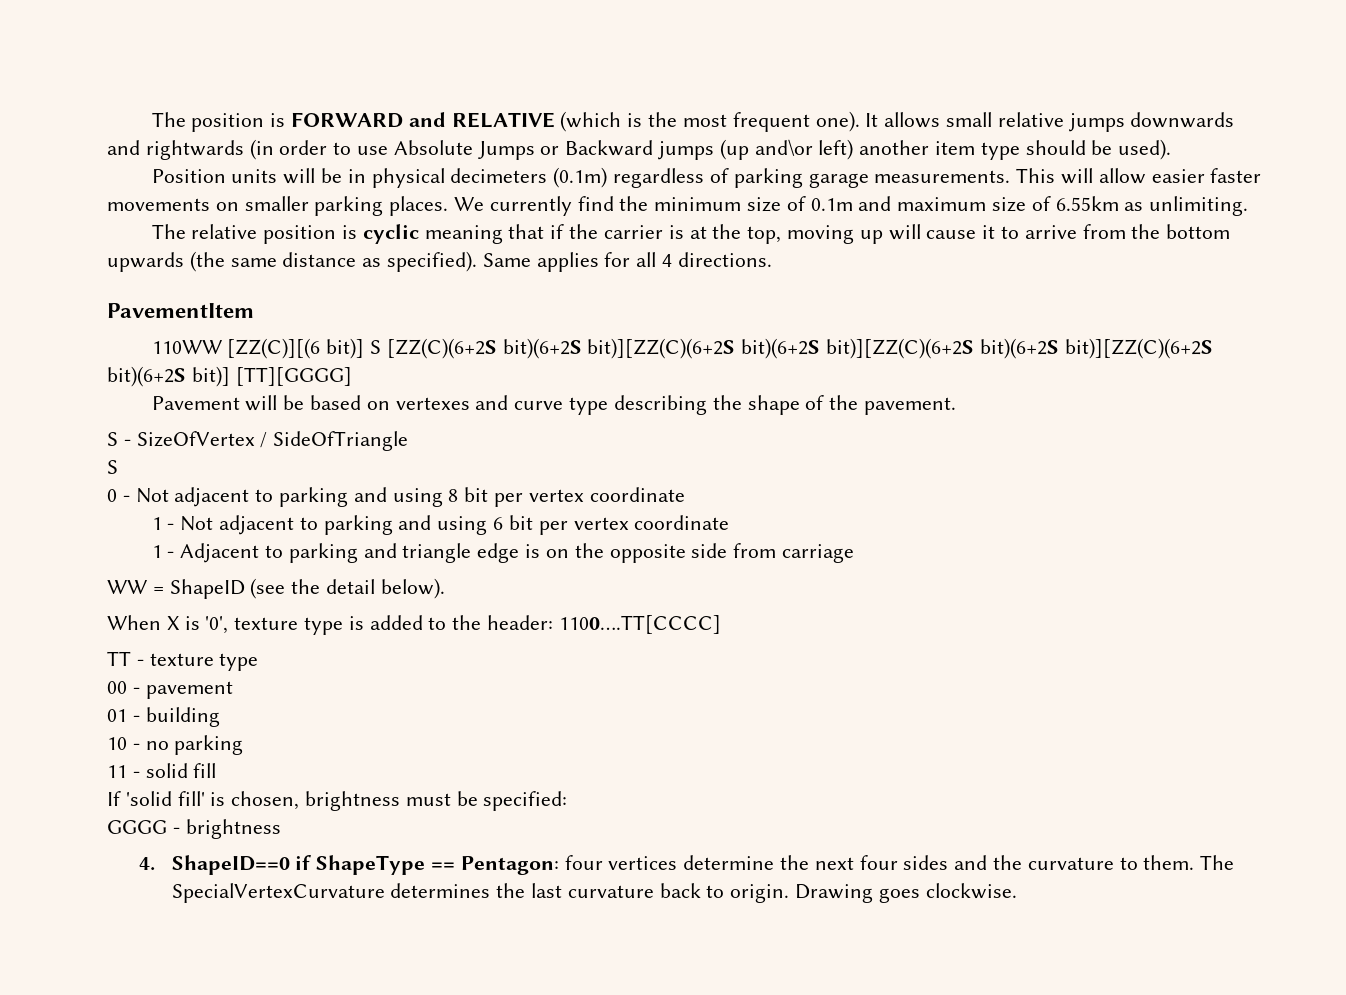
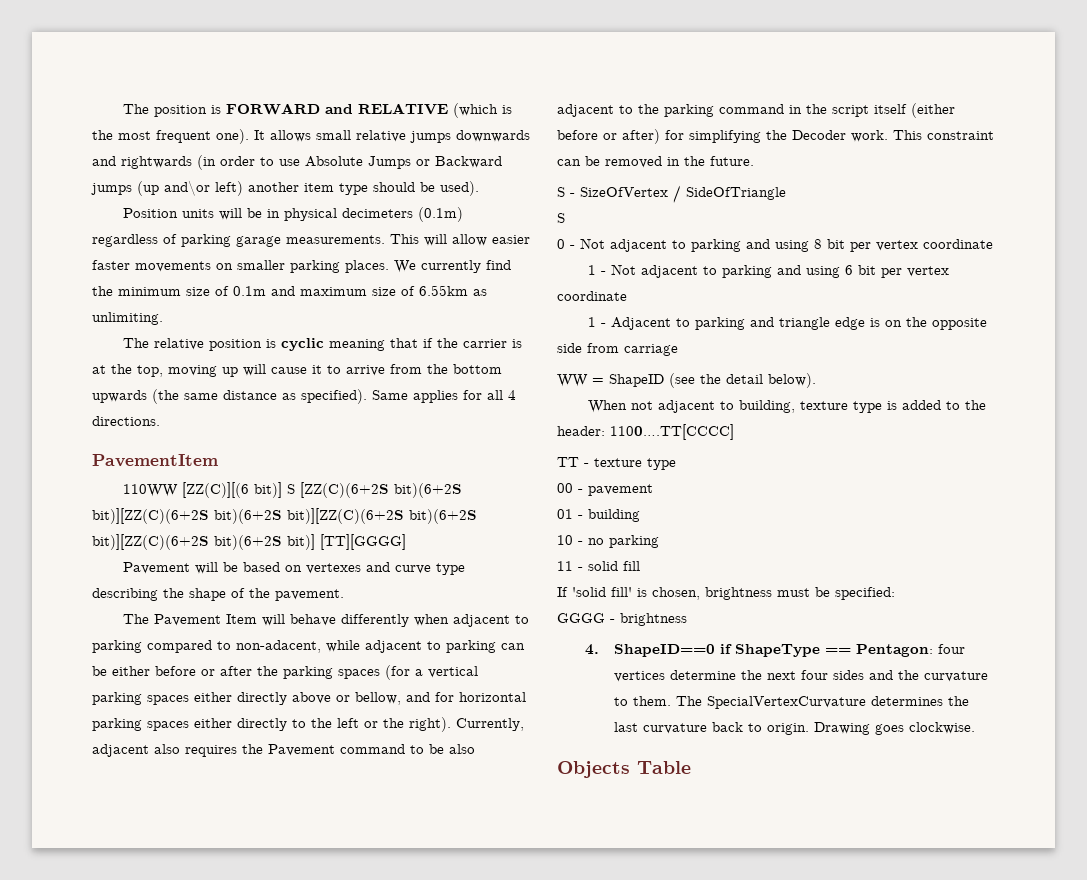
+ The Pavement Item will behave differently when adjacent to parking compared to non-adacent, while adjacent to parking can be either before or after the parking spaces (for a vertical parking spaces either directly above or bellow, and for horizontal parking spaces either directly to the left or the right). Currently, adjacent also requires the Pavement command to be also adjacent to the parking command in the script itself (either before or after) for simplifying the Decoder work. This constraint can be removed in the future.
- When X is '0', texture type is added to the header: 1100….TT[CCCC]
+ When not adjacent to building, texture type is added to the header: 1100….TT[CCCC]
+ Objects Table

